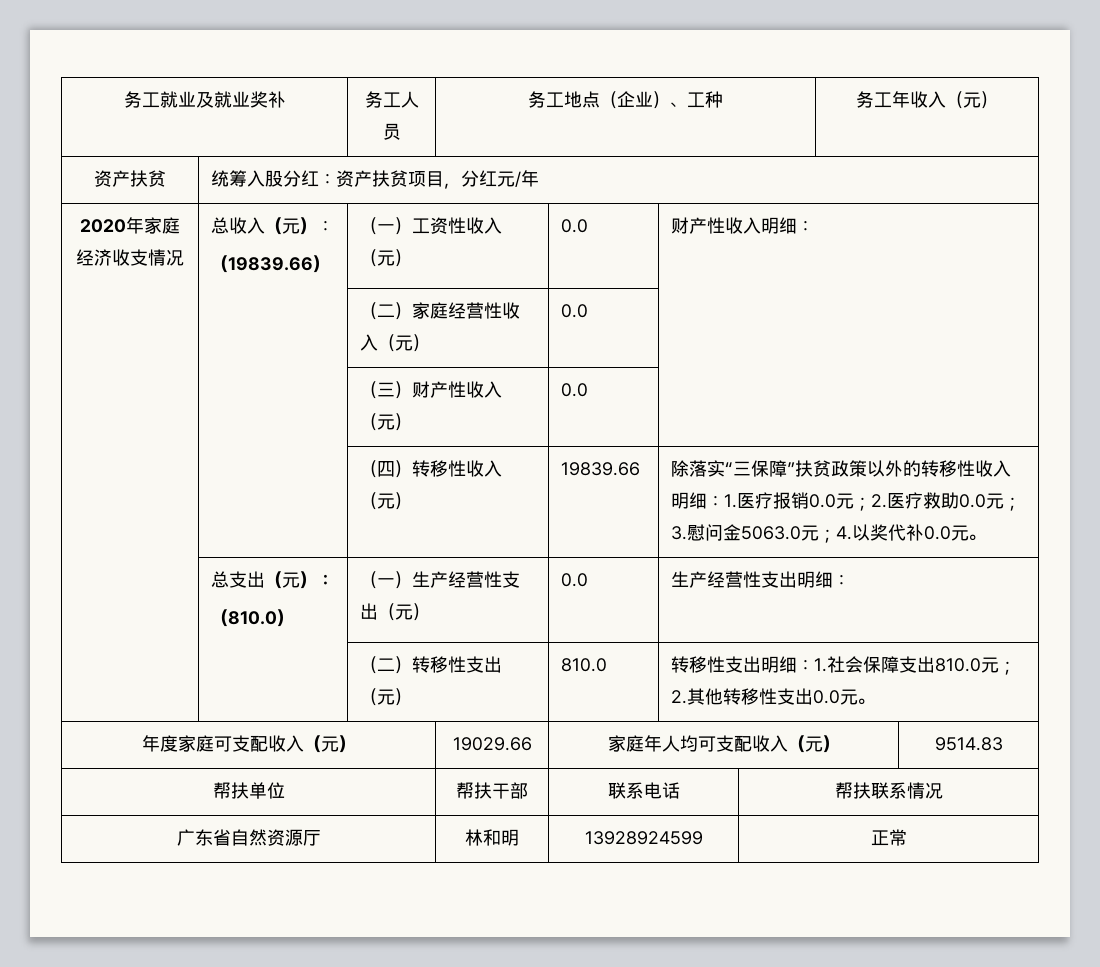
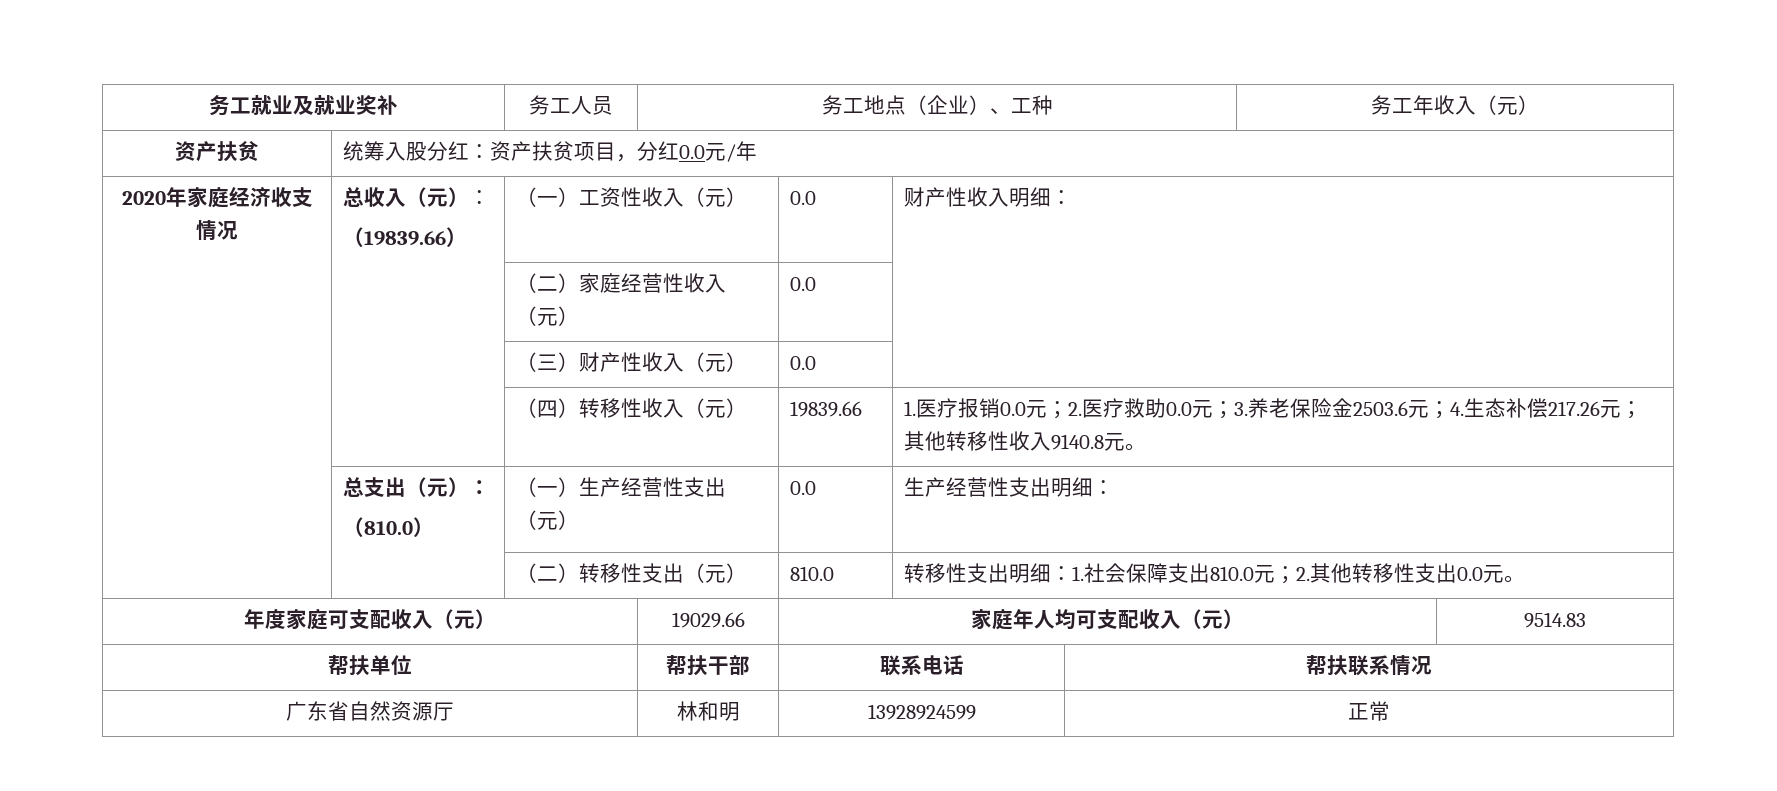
- 资产扶贫 | 统筹入股分红：资产扶贫项目，分红元/年
+ 资产扶贫 | 统筹入股分红：资产扶贫项目，分红0.0元/年
- | | （四）转移性收入（元） | 19839.66 | 除落实“三保障”扶贫政策以外的转移性收入明细：1.医疗报销0.0元；2.医疗救助0.0元；3.慰问金5063.0元；4.以奖代补0.0元。
+ | | （四）转移性收入（元） | 19839.66 | 1.医疗报销0.0元；2.医疗救助0.0元；3.养老保险金2503.6元；4.生态补偿217.26元；其他转移性收入9140.8元。

